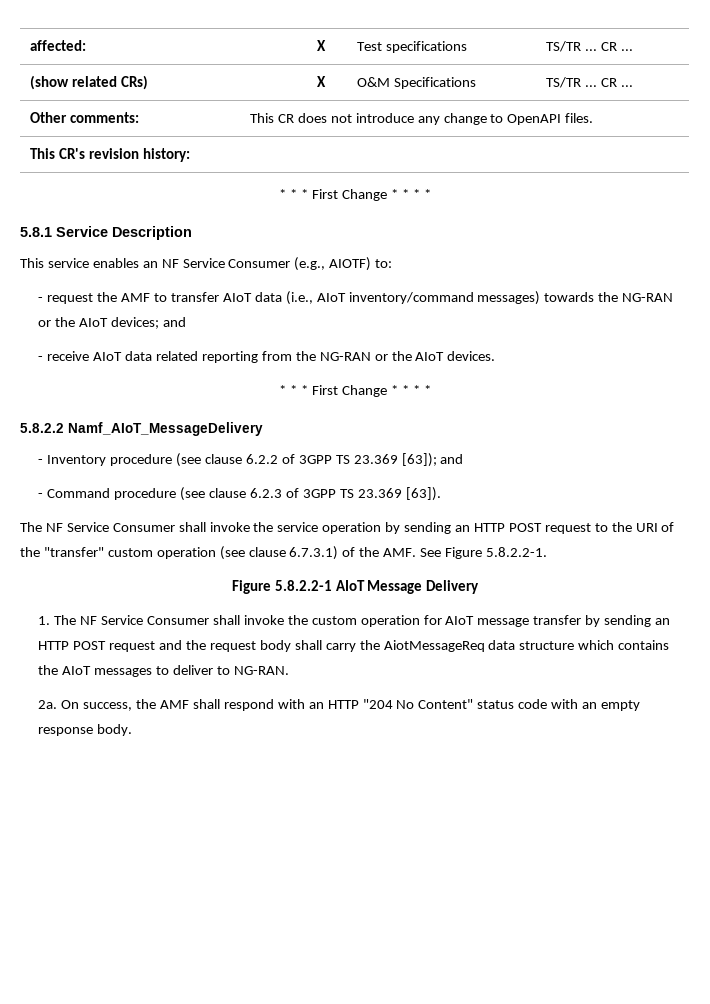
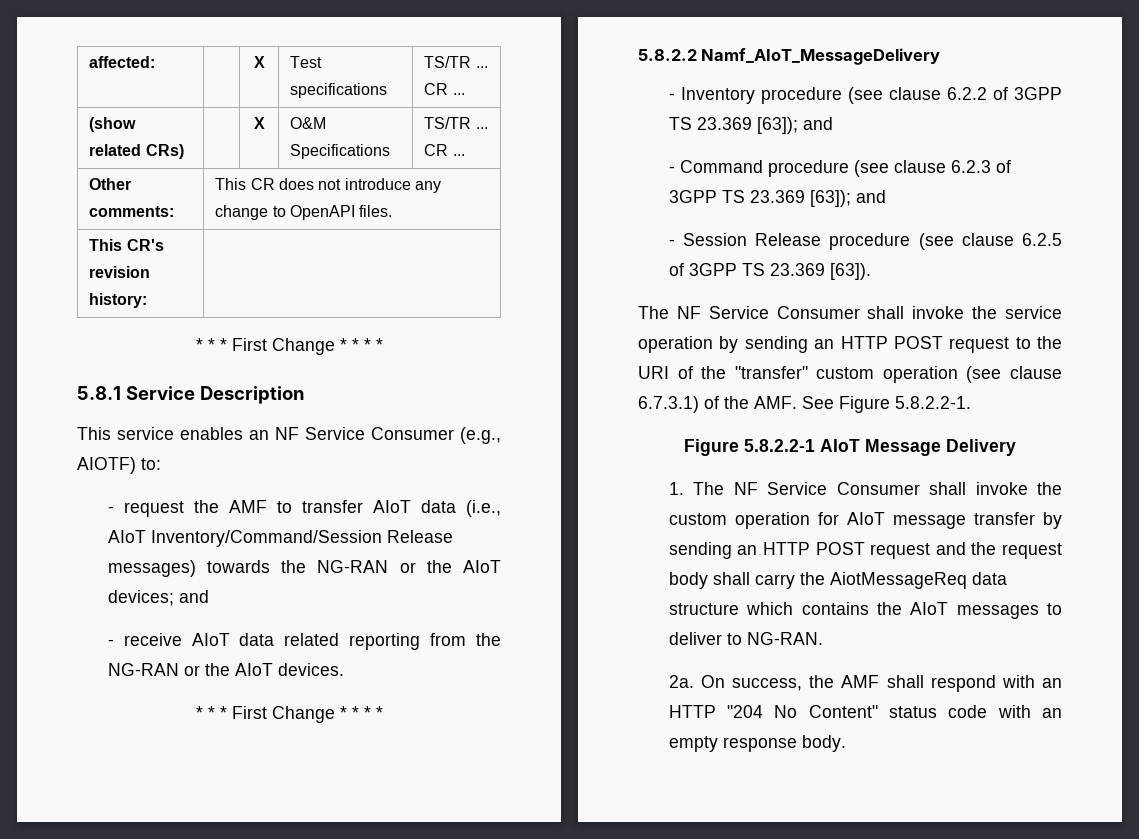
- - request the AMF to transfer AIoT data (i.e., AIoT inventory/command messages) towards the NG-RAN or the AIoT devices; and
+ - request the AMF to transfer AIoT data (i.e., AIoT Inventory/Command/Session Release messages) towards the NG-RAN or the AIoT devices; and
- - Command procedure (see clause 6.2.3 of 3GPP TS 23.369 [63]).
+ - Command procedure (see clause 6.2.3 of 3GPP TS 23.369 [63]); and
+ - Session Release procedure (see clause 6.2.5 of 3GPP TS 23.369 [63]).

